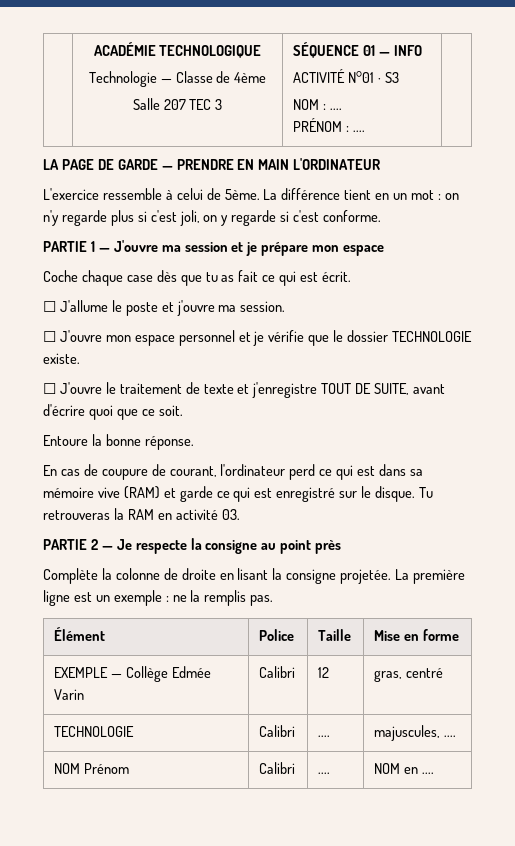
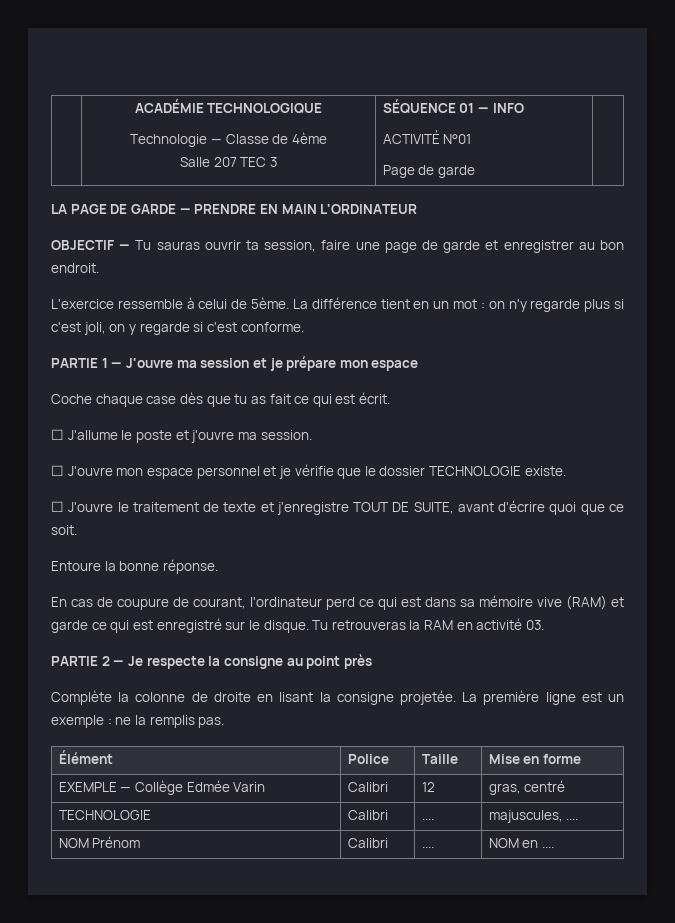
  | ACADÉMIE TECHNOLOGIQUE
  Technologie — Classe de 4ème
  Salle 207 TEC 3 | SÉQUENCE 01 — INFO
- ACTIVITÉ N°01 · S3
- NOM : ....
- PRÉNOM : .... |
+ ACTIVITÉ N°01
+ Page de garde |
+ OBJECTIF — Tu sauras ouvrir ta session, faire une page de garde et enregistrer au bon endroit.

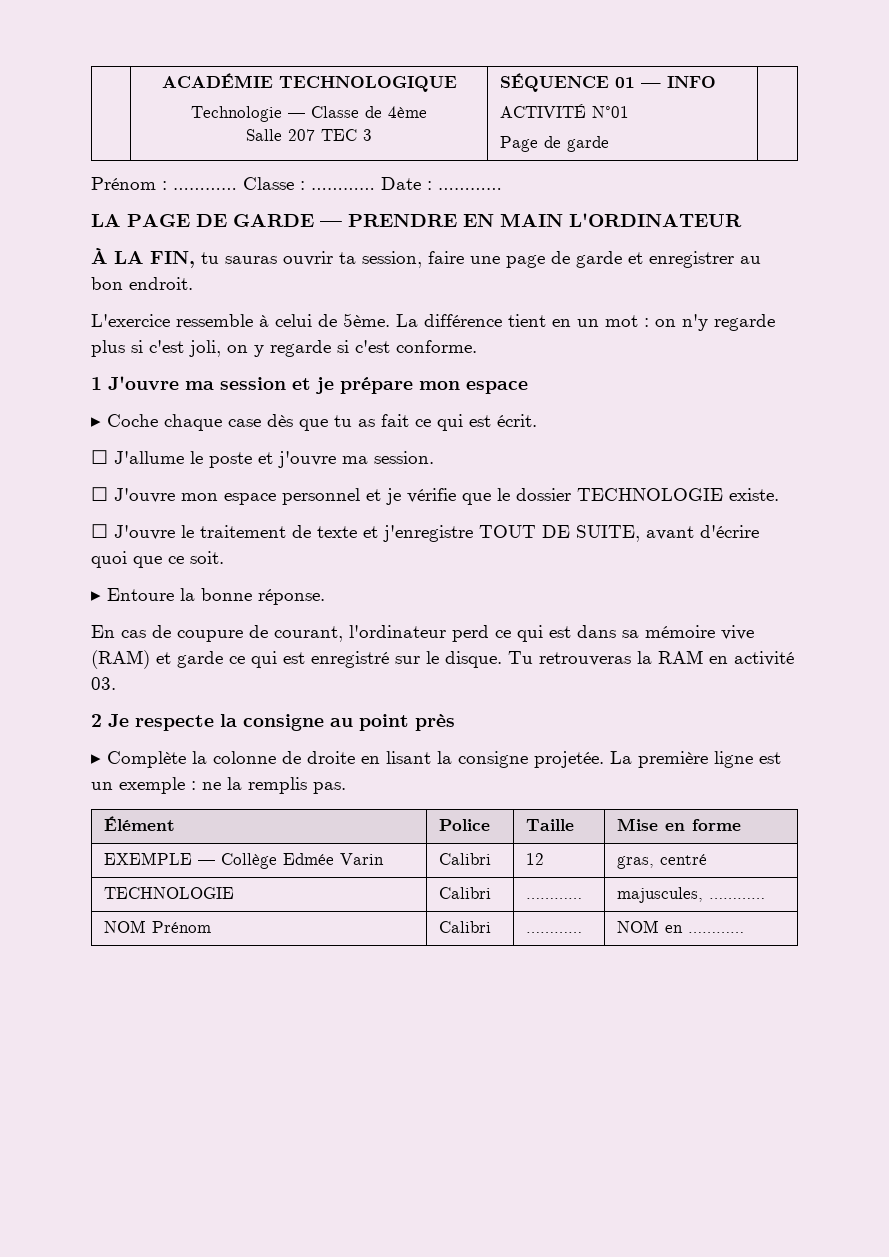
+ Prénom : ………… Classe : ………… Date : …………
- OBJECTIF — Tu sauras ouvrir ta session, faire une page de garde et enregistrer au bon endroit.
+ À LA FIN, tu sauras ouvrir ta session, faire une page de garde et enregistrer au bon endroit.
- PARTIE 1 — J'ouvre ma session et je prépare mon espace
+ 1 J'ouvre ma session et je prépare mon espace
- Coche chaque case dès que tu as fait ce qui est écrit.
+ ▸ Coche chaque case dès que tu as fait ce qui est écrit.
- Entoure la bonne réponse.
+ ▸ Entoure la bonne réponse.
- PARTIE 2 — Je respecte la consigne au point près
+ 2 Je respecte la consigne au point près
- Complète la colonne de droite en lisant la consigne projetée.
+ ▸ Complète la colonne de droite en lisant la consigne projetée.
- TECHNOLOGIE | Calibri | .... | majuscules, ....
+ TECHNOLOGIE | Calibri | ………… | majuscules, …………
- NOM Prénom | Calibri | .... | NOM en ....
+ NOM Prénom | Calibri | ………… | NOM en …………

